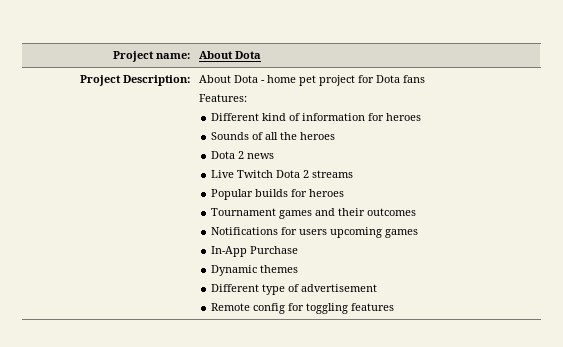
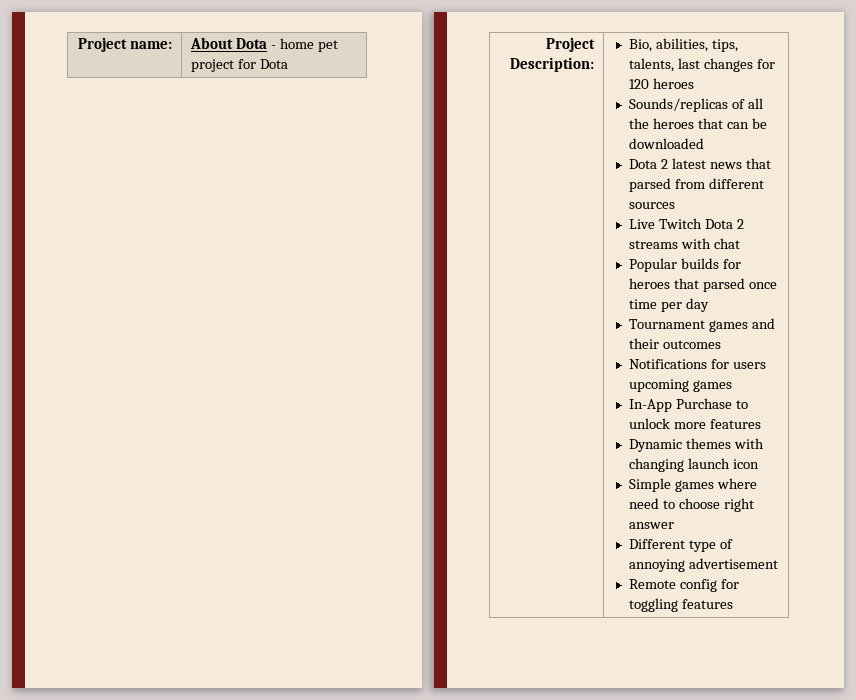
- Project name: | About Dota
- Project Description: | About Dota - home pet project for Dota fans
- Features:
- Different kind of information for heroes
- Sounds of all the heroes
- Dota 2 news
+ Project name: | About Dota - home pet project for Dota
+ Project Description: | Bio, abilities, tips, talents, last changes for 120 heroes
+ Sounds/replicas of all the heroes that can be downloaded
+ Dota 2 latest news that parsed from different sources
- Live Twitch Dota 2 streams
+ Live Twitch Dota 2 streams with chat
- Popular builds for heroes
+ Popular builds for heroes that parsed once time per day
- In-App Purchase
- Dynamic themes
+ In-App Purchase to unlock more features
+ Dynamic themes with changing launch icon
+ Simple games where need to choose right answer
- Different type of advertisement
+ Different type of annoying advertisement

